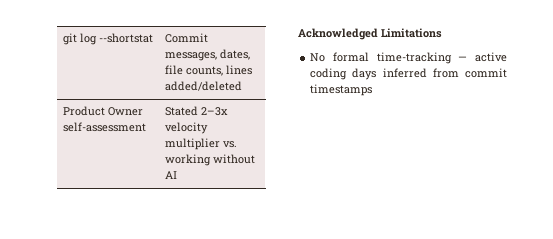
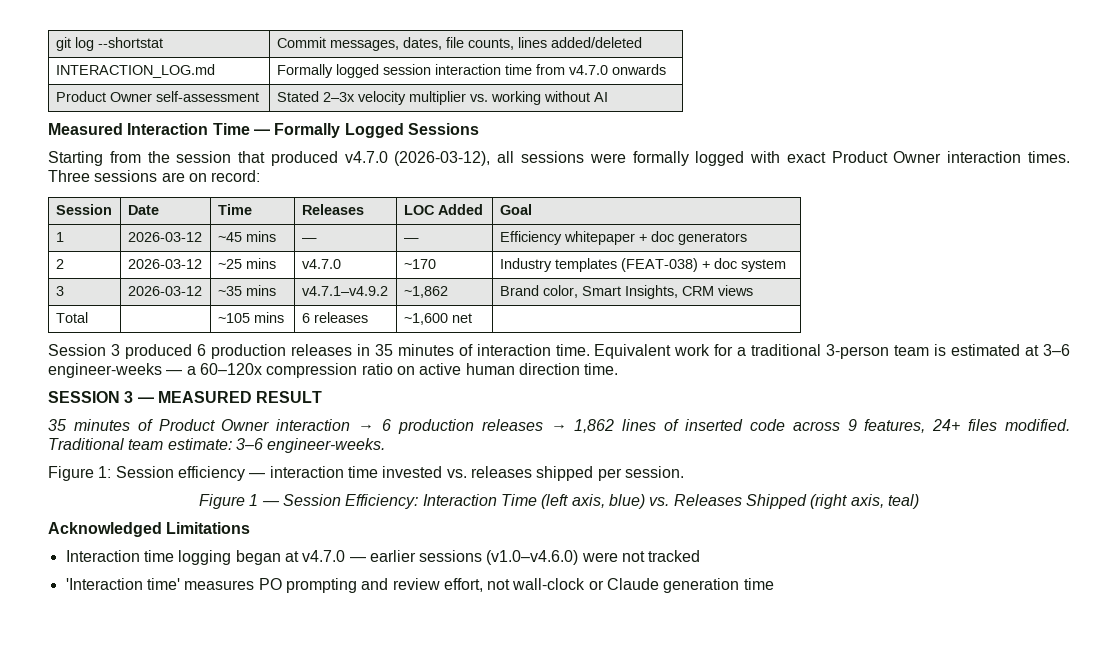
+ INTERACTION_LOG.md | Formally logged session interaction time from v4.7.0 onwards
+ Measured Interaction Time — Formally Logged Sessions
+ Starting from the session that produced v4.7.0 (2026-03-12), all sessions were formally logged with exact Product Owner interaction times. Three sessions are on record:
+ Session | Date | Time | Releases | LOC Added | Goal
+ 1 | 2026-03-12 | ~45 mins | — | — | Efficiency whitepaper + doc generators
+ 2 | 2026-03-12 | ~25 mins | v4.7.0 | ~170 | Industry templates (FEAT-038) + doc system
+ 3 | 2026-03-12 | ~35 mins | v4.7.1–v4.9.2 | ~1,862 | Brand color, Smart Insights, CRM views
+ Total | | ~105 mins | 6 releases | ~1,600 net |
+ Session 3 produced 6 production releases in 35 minutes of interaction time. Equivalent work for a traditional 3-person team is estimated at 3–6 engineer-weeks — a 60–120x compression ratio on active human direction time.
+ SESSION 3 — MEASURED RESULT
+ 35 minutes of Product Owner interaction → 6 production releases → 1,862 lines of inserted code across 9 features, 24+ files modified. Traditional team estimate: 3–6 engineer-weeks.
+ Figure 1: Session efficiency — interaction time invested vs. releases shipped per session.
+ Figure 1 — Session Efficiency: Interaction Time (left axis, blue) vs. Releases Shipped (right axis, teal)
  Acknowledged Limitations
- No formal time-tracking — active coding days inferred from commit timestamps
+ Interaction time logging began at v4.7.0 — earlier sessions (v1.0–v4.6.0) were not tracked
+ 'Interaction time' measures PO prompting and review effort, not wall-clock or Claude generation time

